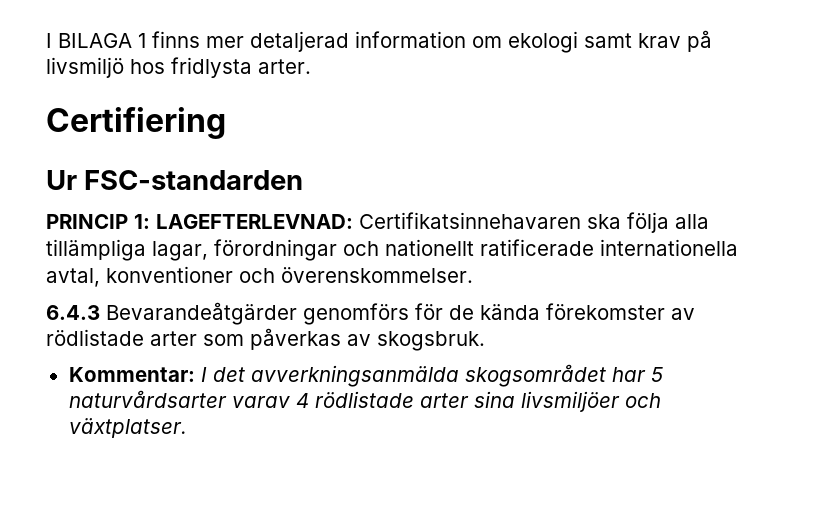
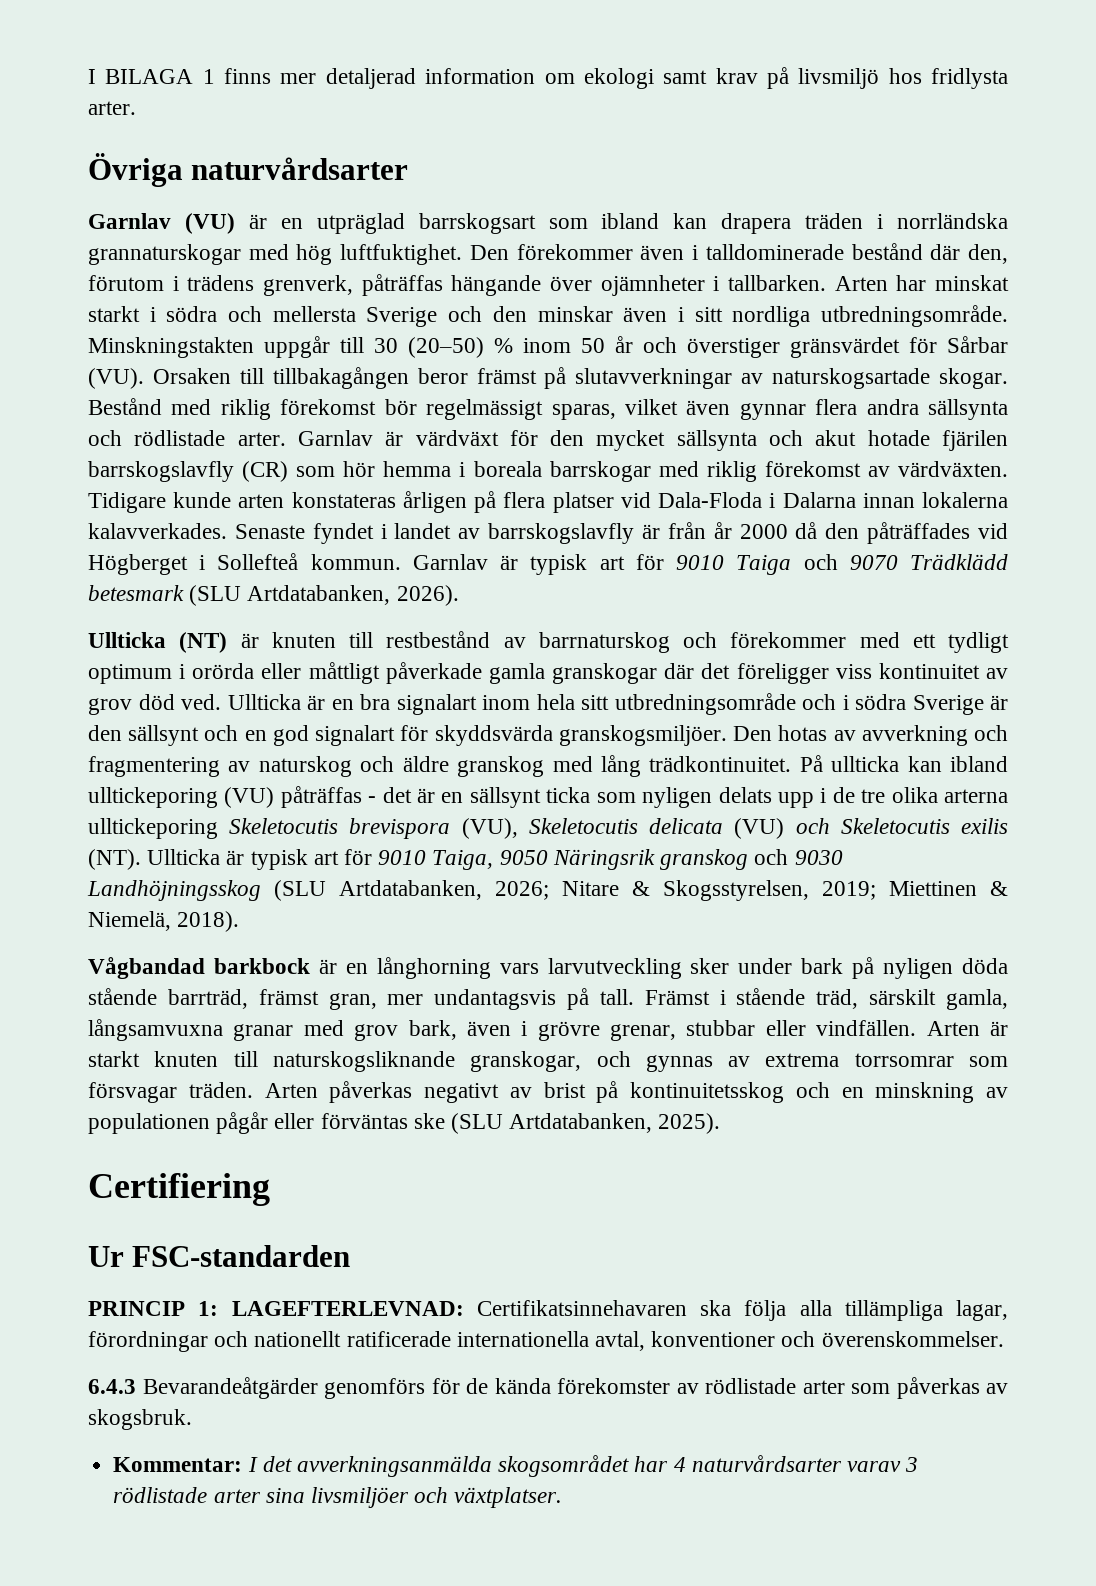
+ Övriga naturvårdsarter
+ Garnlav (VU) är en utpräglad barrskogsart som ibland kan drapera träden i norrländska grannaturskogar med hög luftfuktighet. Den förekommer även i talldominerade bestånd där den, förutom i trädens grenverk, påträffas hängande över ojämnheter i tallbarken. Arten har minskat starkt i södra och mellersta Sverige och den minskar även i sitt nordliga utbredningsområde. Minskningstakten uppgår till 30 (20–50) % inom 50 år och överstiger gränsvärdet för Sårbar (VU). Orsaken till tillbakagången beror främst på slutavverkningar av naturskogsartade skogar. Bestånd med riklig förekomst bör regelmässigt sparas, vilket även gynnar flera andra sällsynta och rödlistade arter. Garnlav är värdväxt för den mycket sällsynta och akut hotade fjärilen barrskogslavfly (CR) som hör hemma i boreala barrskogar med riklig förekomst av värdväxten. Tidigare kunde arten konstateras årligen på flera platser vid Dala-Floda i Dalarna innan lokalerna kalavverkades. Senaste fyndet i landet av barrskogslavfly är från år 2000 då den påträffades vid Högberget i Sollefteå kommun. Garnlav är typisk art för 9010 Taiga och 9070 Trädklädd betesmark (SLU Artdatabanken, 2026).
+ Ullticka (NT) är knuten till restbestånd av barrnaturskog och förekommer med ett tydligt optimum i orörda eller måttligt påverkade gamla granskogar där det föreligger viss kontinuitet av grov död ved. Ullticka är en bra signalart inom hela sitt utbredningsområde och i södra Sverige är den sällsynt och en god signalart för skyddsvärda granskogsmiljöer. Den hotas av avverkning och fragmentering av naturskog och äldre granskog med lång trädkontinuitet. På ullticka kan ibland ulltickeporing (VU) påträffas - det är en sällsynt ticka som nyligen delats upp i de tre olika arterna ulltickeporing Skeletocutis brevispora (VU), Skeletocutis delicata (VU) och Skeletocutis exilis (NT). Ullticka är typisk art för 9010 Taiga, 9050 Näringsrik granskog och 9030 Landhöjningsskog (SLU Artdatabanken, 2026; Nitare & Skogsstyrelsen, 2019; Miettinen & Niemelä, 2018).
+ Vågbandad barkbock är en långhorning vars larvutveckling sker under bark på nyligen döda stående barrträd, främst gran, mer undantagsvis på tall. Främst i stående träd, särskilt gamla, långsamvuxna granar med grov bark, även i grövre grenar, stubbar eller vindfällen. Arten är starkt knuten till naturskogsliknande granskogar, och gynnas av extrema torrsomrar som försvagar träden. Arten påverkas negativt av brist på kontinuitetsskog och en minskning av populationen pågår eller förväntas ske (SLU Artdatabanken, 2025).
- Kommentar: I det avverkningsanmälda skogsområdet har 5 naturvårdsarter varav 4 rödlistade arter sina livsmiljöer och växtplatser.
+ Kommentar: I det avverkningsanmälda skogsområdet har 4 naturvårdsarter varav 3 rödlistade arter sina livsmiljöer och växtplatser.

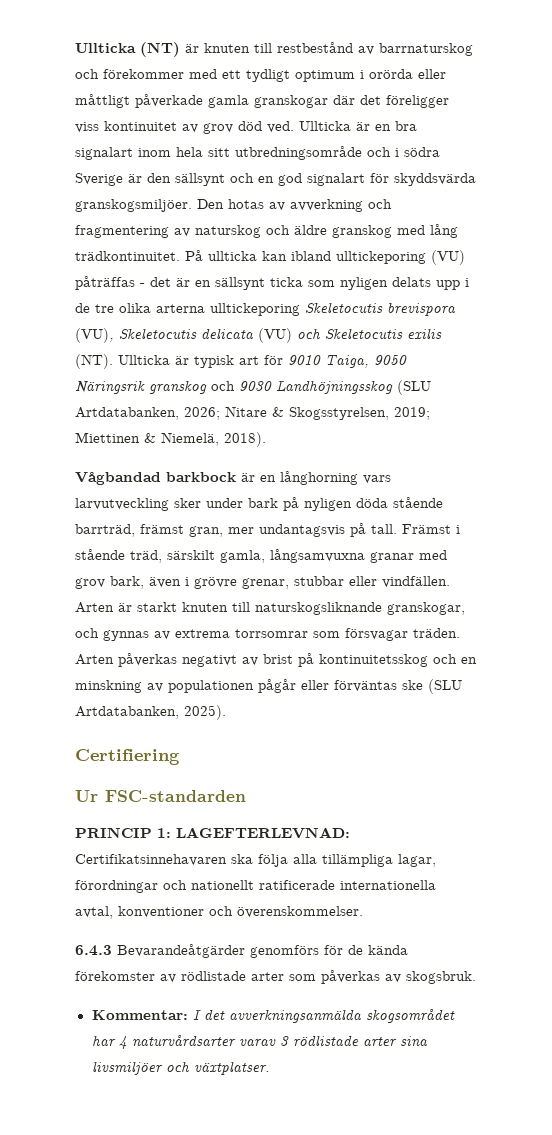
- I BILAGA 1 finns mer detaljerad information om ekologi samt krav på livsmiljö hos fridlysta arter.
- Övriga naturvårdsarter
- Garnlav (VU) är en utpräglad barrskogsart som ibland kan drapera träden i norrländska grannaturskogar med hög luftfuktighet. Den förekommer även i talldominerade bestånd där den, förutom i trädens grenverk, påträffas hängande över ojämnheter i tallbarken. Arten har minskat starkt i södra och mellersta Sverige och den minskar även i sitt nordliga utbredningsområde. Minskningstakten uppgår till 30 (20–50) % inom 50 år och överstiger gränsvärdet för Sårbar (VU). Orsaken till tillbakagången beror främst på slutavverkningar av naturskogsartade skogar. Bestånd med riklig förekomst bör regelmässigt sparas, vilket även gynnar flera andra sällsynta och rödlistade arter. Garnlav är värdväxt för den mycket sällsynta och akut hotade fjärilen barrskogslavfly (CR) som hör hemma i boreala barrskogar med riklig förekomst av värdväxten. Tidigare kunde arten konstateras årligen på flera platser vid Dala-Floda i Dalarna innan lokalerna kalavverkades. Senaste fyndet i landet av barrskogslavfly är från år 2000 då den påträffades vid Högberget i Sollefteå kommun. Garnlav är typisk art för 9010 Taiga och 9070 Trädklädd betesmark (SLU Artdatabanken, 2026).

